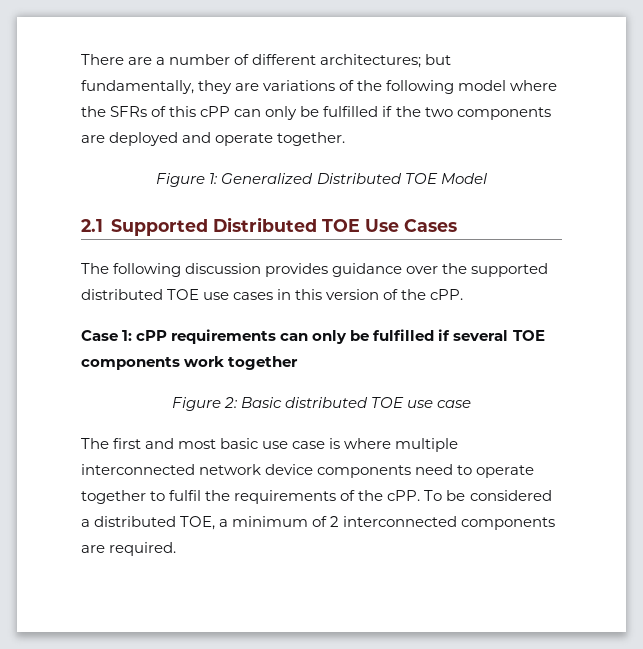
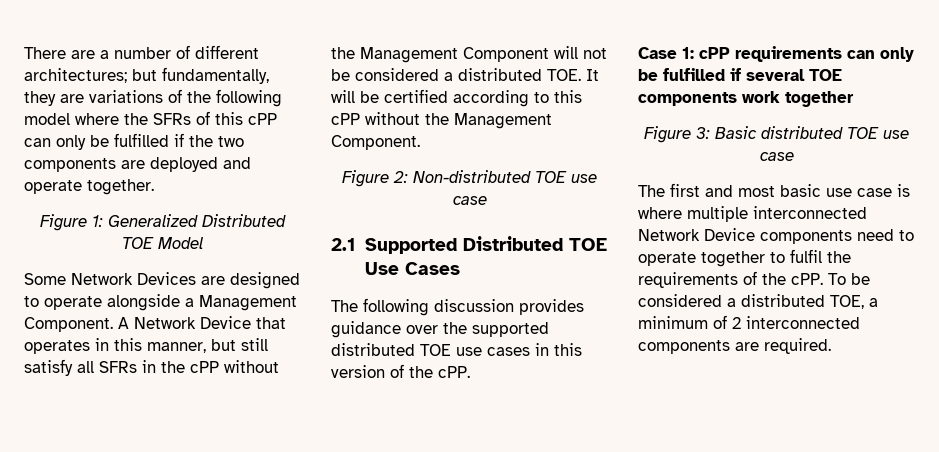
+ Some Network Devices are designed to operate alongside a Management Component. A Network Device that operates in this manner, but still satisfy all SFRs in the cPP without the Management Component will not be considered a distributed TOE. It will be certified according to this cPP without the Management Component.
+ Figure 2: Non-distributed TOE use case
- Figure 2: Basic distributed TOE use case
+ Figure 3: Basic distributed TOE use case
- The first and most basic use case is where multiple interconnected network device components need to operate together to fulfil the requirements of the cPP.
+ The first and most basic use case is where multiple interconnected Network Device components need to operate together to fulfil the requirements of the cPP.

